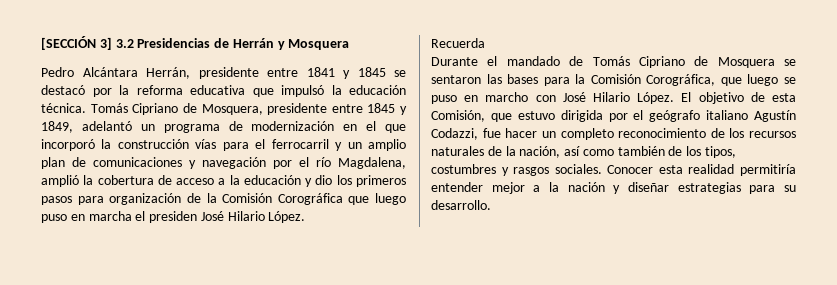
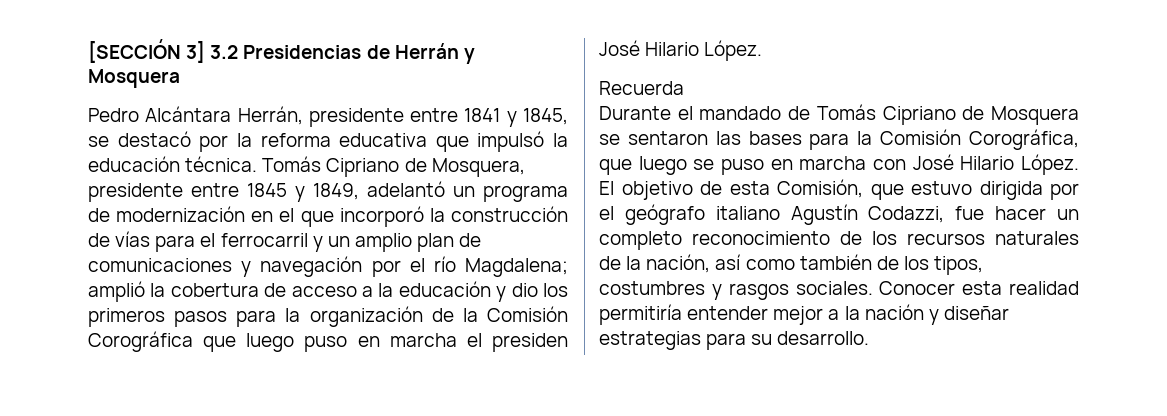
- Pedro Alcántara Herrán, presidente entre 1841 y 1845 se destacó por la reforma educativa que impulsó la educación técnica.
+ Pedro Alcántara Herrán, presidente entre 1841 y 1845, se destacó por la reforma educativa que impulsó la educación técnica.
- Tomás Cipriano de Mosquera, presidente entre 1845 y 1849, adelantó un programa de modernización en el que incorporó la construcción vías para el ferrocarril y un amplio plan de comunicaciones y navegación por el río Magdalena, amplió la cobertura de acceso a la educación y dio los primeros pasos para organización de la Comisión Corográfica que luego puso en marcha el presiden José Hilario López.
+ Tomás Cipriano de Mosquera, presidente entre 1845 y 1849, adelantó un programa de modernización en el que incorporó la construcción de vías para el ferrocarril y un amplio plan de comunicaciones y navegación por el río Magdalena; amplió la cobertura de acceso a la educación y dio los primeros pasos para la organización de la Comisión Corográfica que luego puso en marcha el presiden José Hilario López.
- Durante el mandado de Tomás Cipriano de Mosquera se sentaron las bases para la Comisión Corográfica, que luego se puso en marcho con José Hilario López.
+ Durante el mandado de Tomás Cipriano de Mosquera se sentaron las bases para la Comisión Corográfica, que luego se puso en marcha con José Hilario López.

